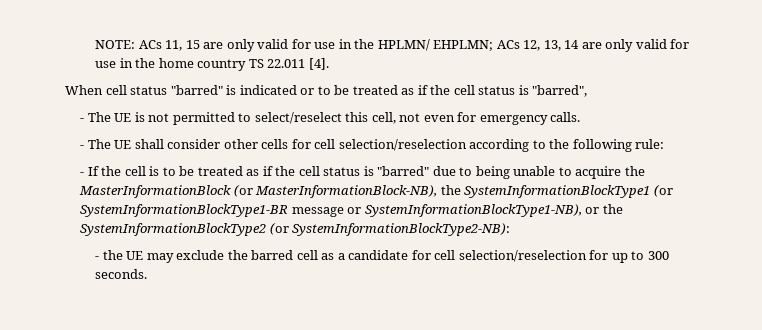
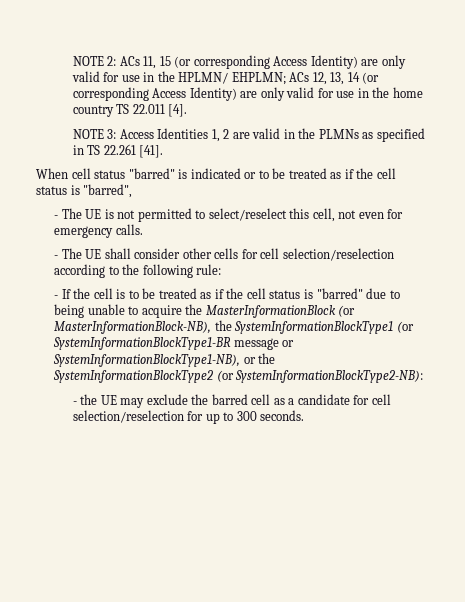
- NOTE: ACs 11, 15 are only valid for use in the HPLMN/ EHPLMN; ACs 12, 13, 14 are only valid for use in the home country TS 22.011 [4].
+ NOTE 2: ACs 11, 15 (or corresponding Access Identity) are only valid for use in the HPLMN/ EHPLMN; ACs 12, 13, 14 (or corresponding Access Identity) are only valid for use in the home country TS 22.011 [4].
+ NOTE 3: Access Identities 1, 2 are valid in the PLMNs as specified in TS 22.261 [41].

